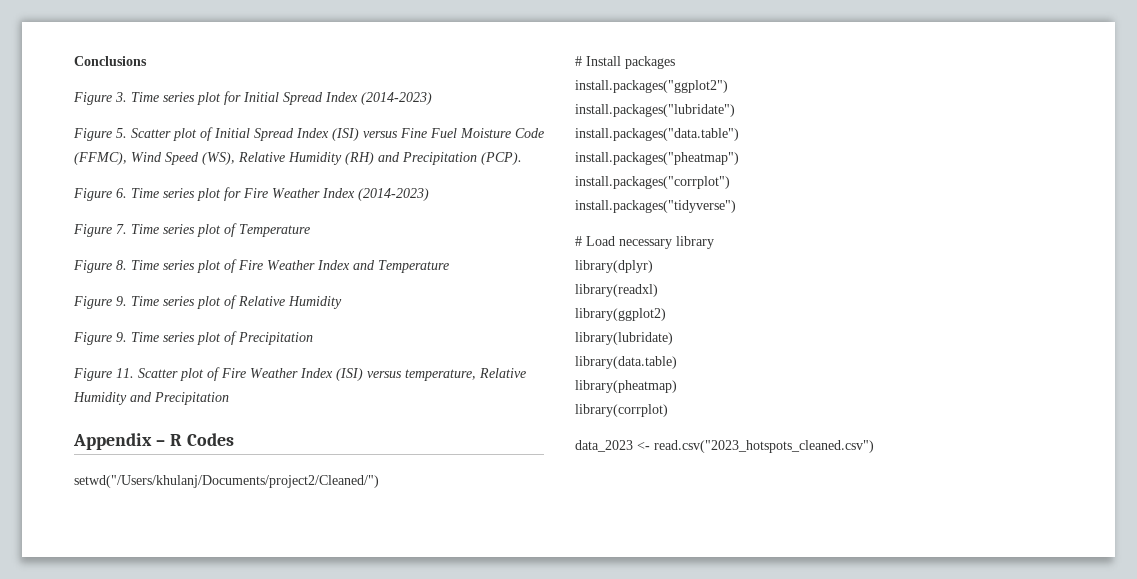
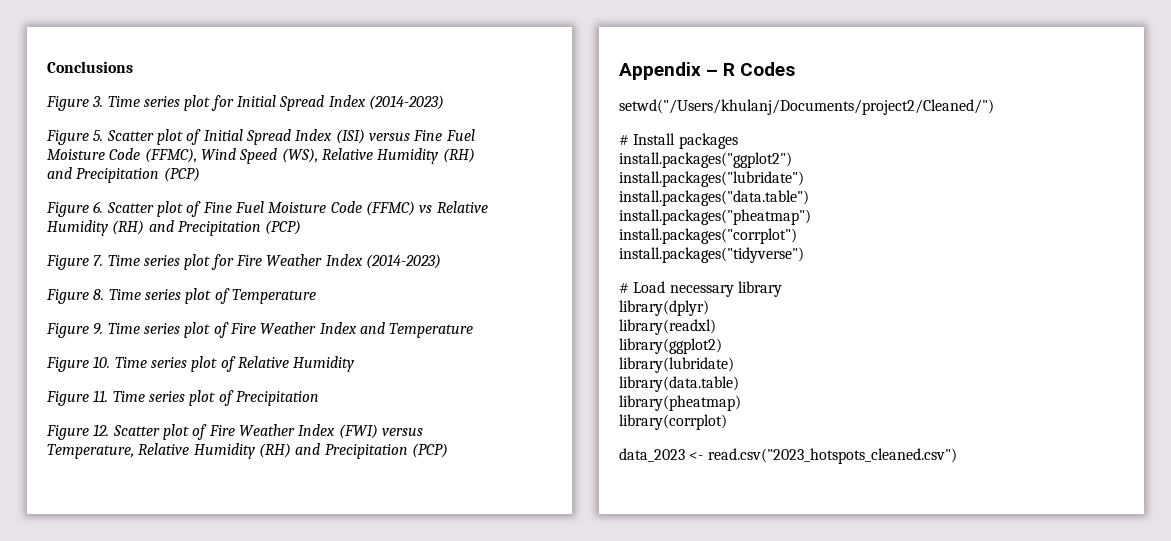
- Figure 5. Scatter plot of Initial Spread Index (ISI) versus Fine Fuel Moisture Code (FFMC), Wind Speed (WS), Relative Humidity (RH) and Precipitation (PCP).
+ Figure 5. Scatter plot of Initial Spread Index (ISI) versus Fine Fuel Moisture Code (FFMC), Wind Speed (WS), Relative Humidity (RH) and Precipitation (PCP)
- Figure 6. Time series plot for Fire Weather Index (2014-2023)
+ Figure 6. Scatter plot of Fine Fuel Moisture Code (FFMC) vs Relative Humidity (RH) and Precipitation (PCP)
+ Figure 7. Time series plot for Fire Weather Index (2014-2023)
- Figure 7. Time series plot of Temperature
+ Figure 8. Time series plot of Temperature
- Figure 8. Time series plot of Fire Weather Index and Temperature
+ Figure 9. Time series plot of Fire Weather Index and Temperature
- Figure 9. Time series plot of Relative Humidity
+ Figure 10. Time series plot of Relative Humidity
- Figure 9. Time series plot of Precipitation
+ Figure 11. Time series plot of Precipitation
- Figure 11. Scatter plot of Fire Weather Index (ISI) versus temperature, Relative Humidity and Precipitation
+ Figure 12. Scatter plot of Fire Weather Index (FWI) versus Temperature, Relative Humidity (RH) and Precipitation (PCP)

